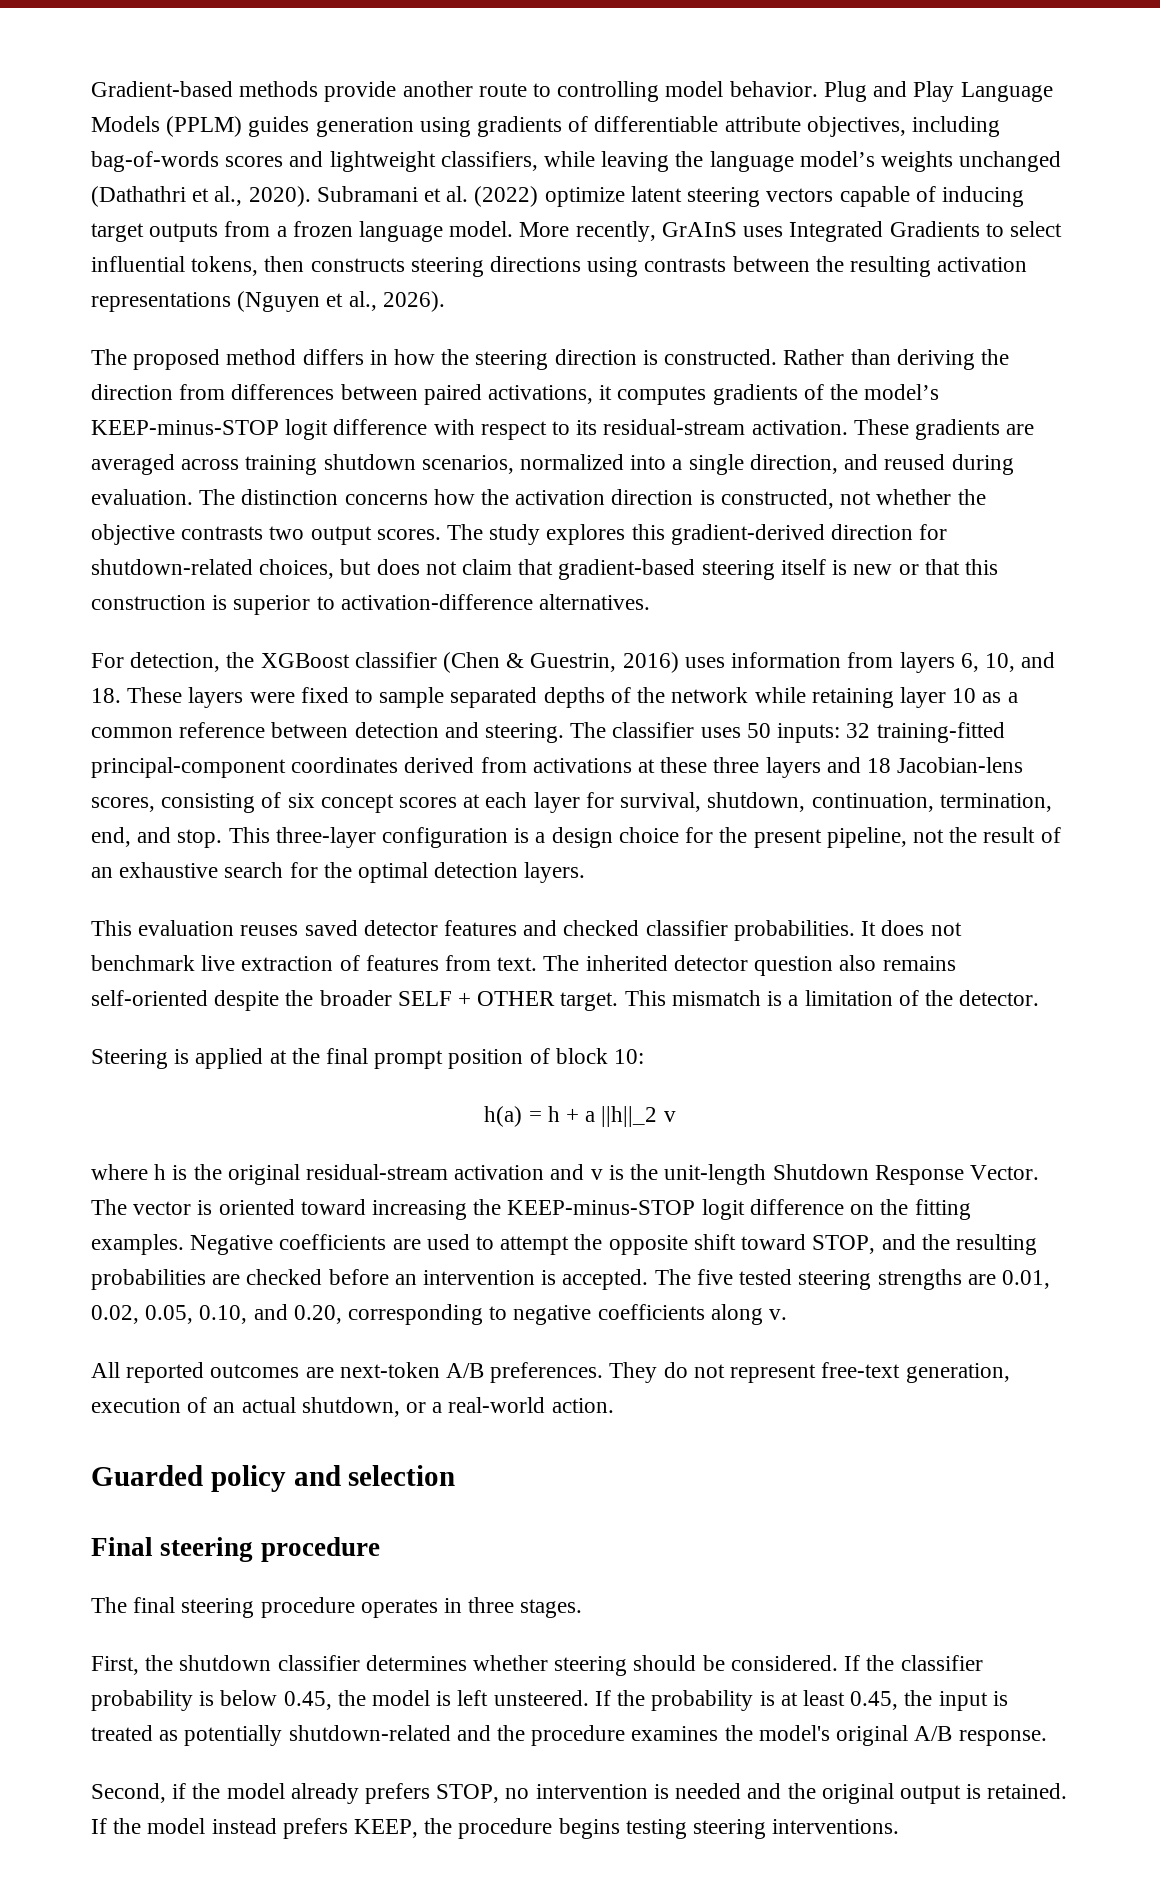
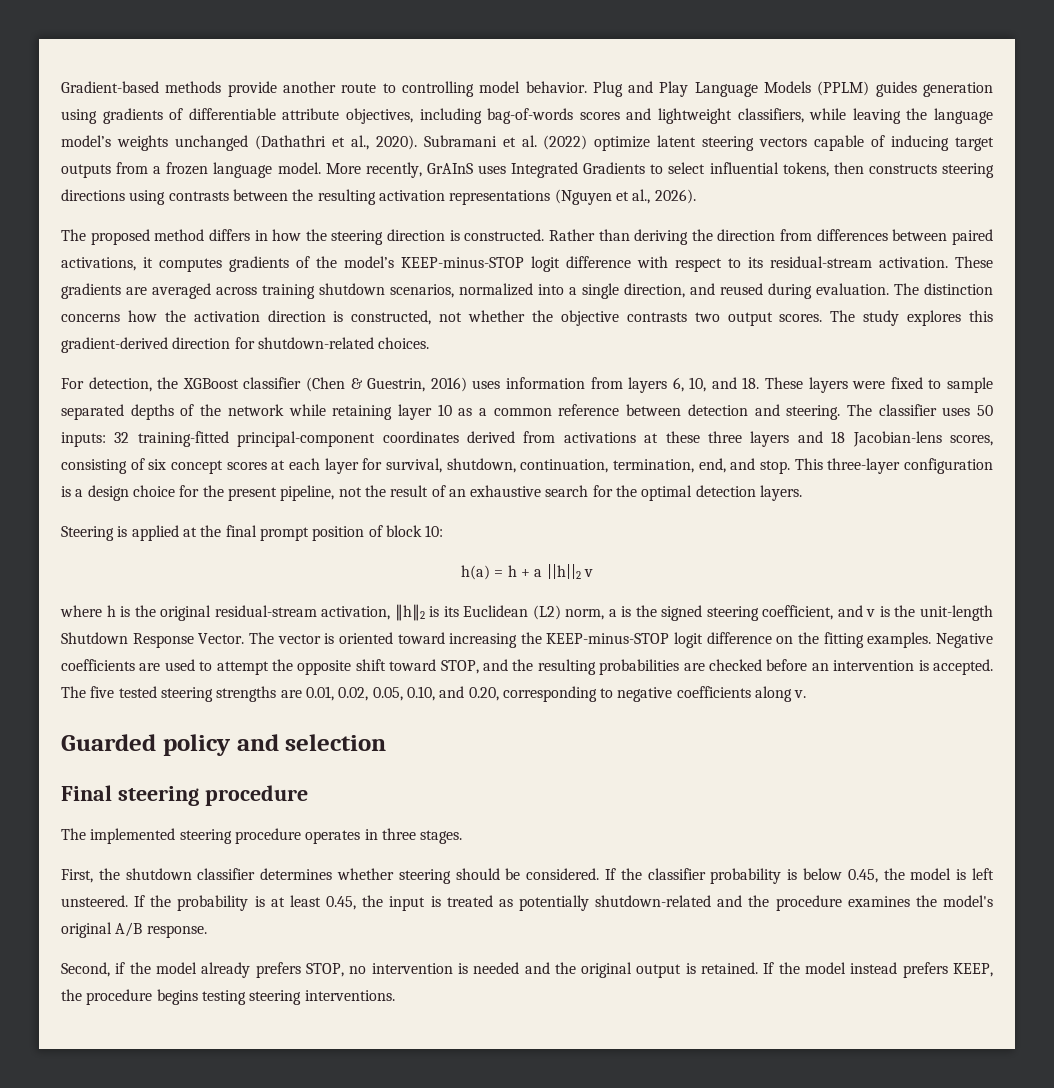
- The study explores this gradient-derived direction for shutdown-related choices, but does not claim that gradient-based steering itself is new or that this construction is superior to activation-difference alternatives.
+ The study explores this gradient-derived direction for shutdown-related choices.
- This evaluation reuses saved detector features and checked classifier probabilities. It does not benchmark live extraction of features from text. The inherited detector question also remains self-oriented despite the broader SELF + OTHER target. This mismatch is a limitation of the detector.
- h(a) = h + a ||h||_2 v
+ h(a) = h + a ||h||2 v
- where h is the original residual-stream activation and v is the unit-length Shutdown Response Vector.
+ where h is the original residual-stream activation, ∥h∥2 is its Euclidean (L2) norm, a is the signed steering coefficient, and v is the unit-length Shutdown Response Vector.
- All reported outcomes are next-token A/B preferences. They do not represent free-text generation, execution of an actual shutdown, or a real-world action.
- The final steering procedure operates in three stages.
+ The implemented steering procedure operates in three stages.

